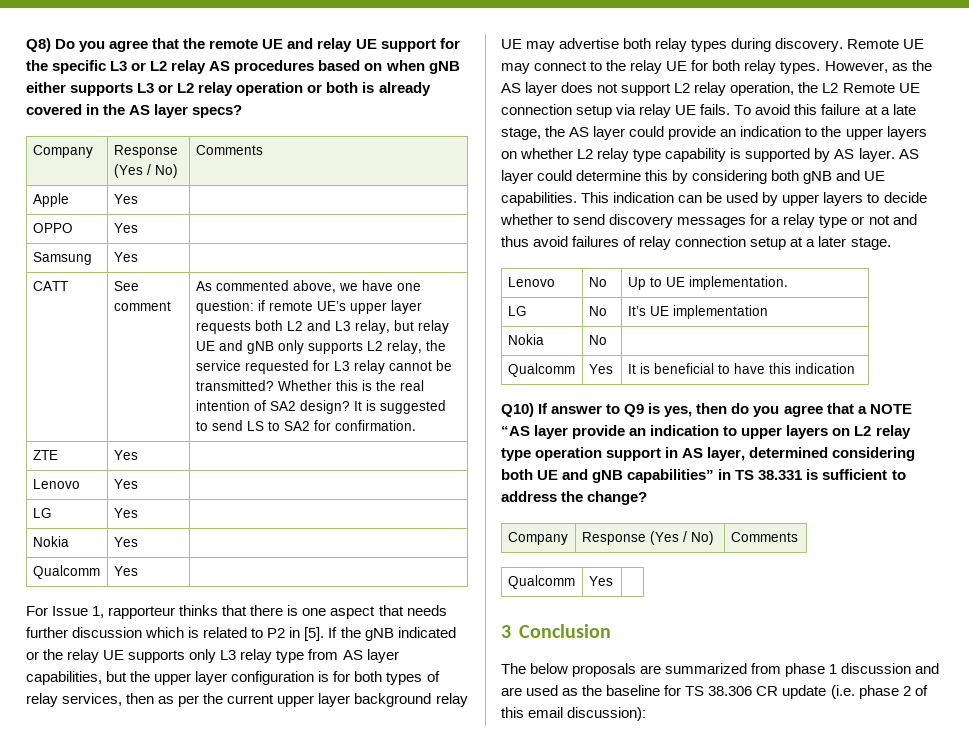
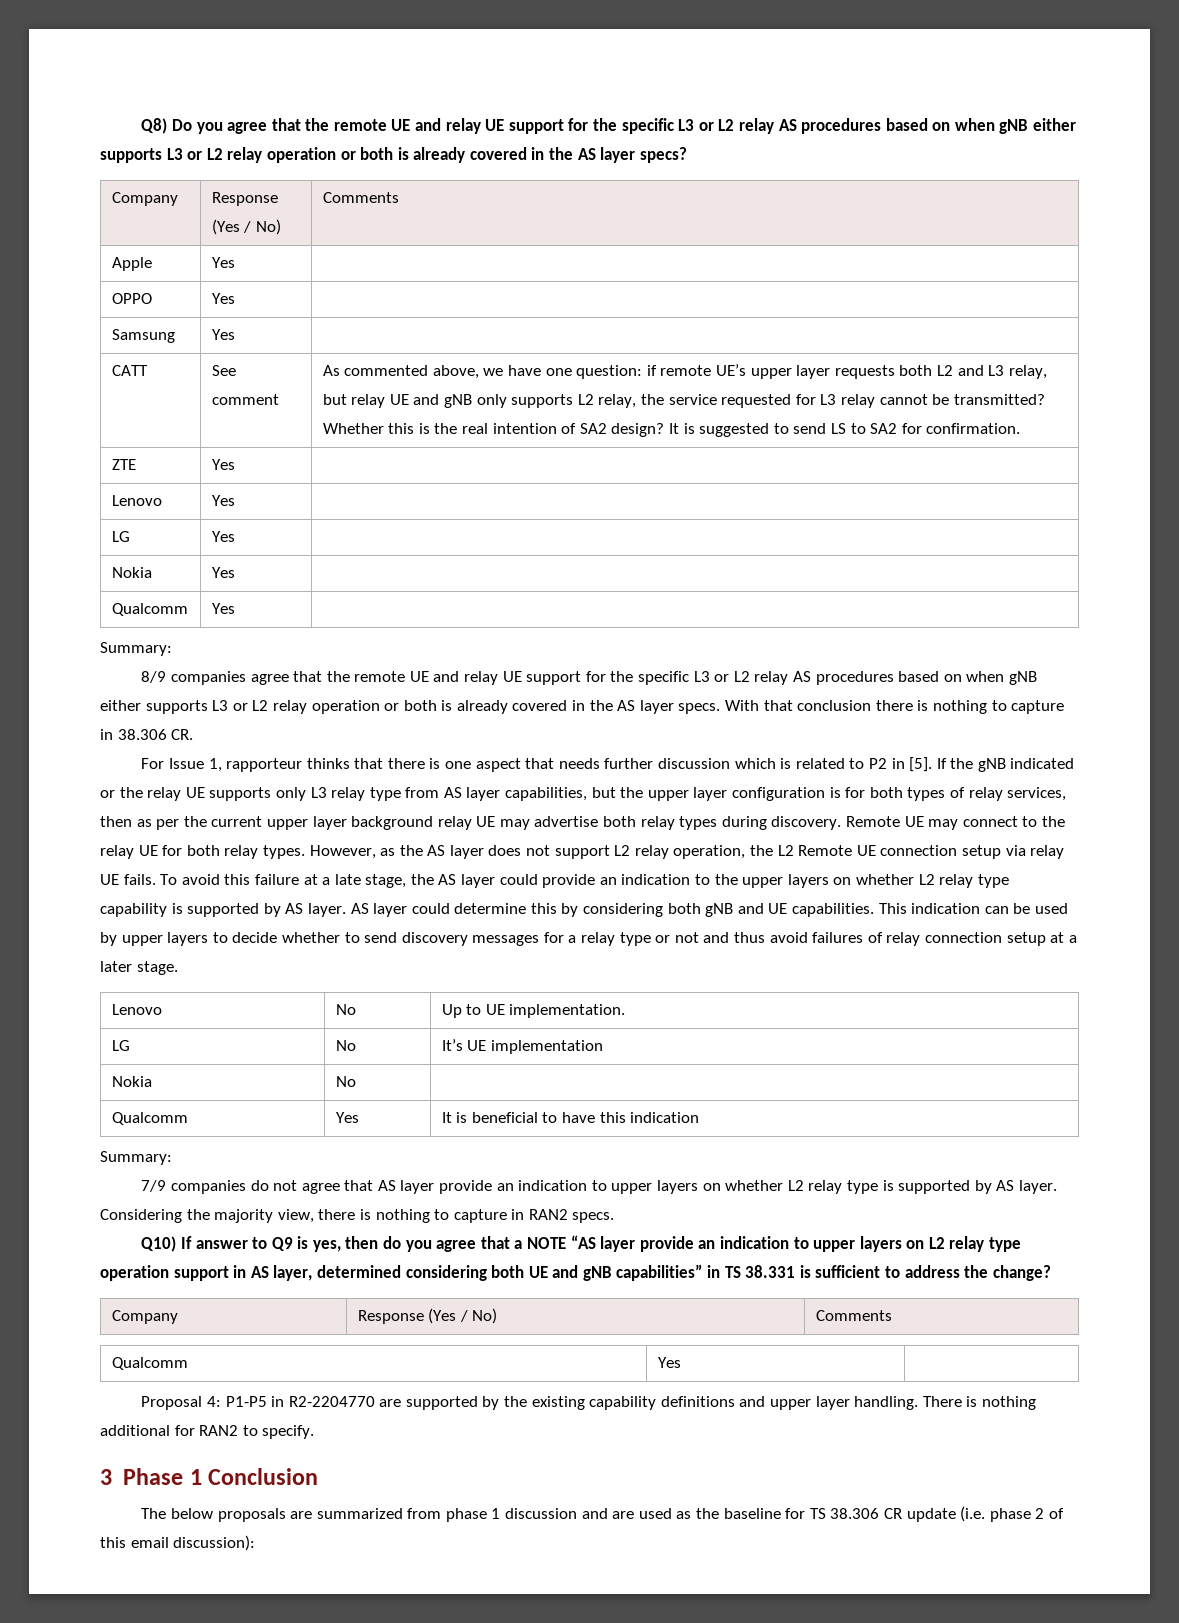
  Nokia | Yes |
  Qualcomm | Yes |
+ Summary:
+ 8/9 companies agree that the remote UE and relay UE support for the specific L3 or L2 relay AS procedures based on when gNB either supports L3 or L2 relay operation or both is already covered in the AS layer specs. With that conclusion there is nothing to capture in 38.306 CR.
  Qualcomm | Yes | It is beneficial to have this indication
+ Summary:
+ 7/9 companies do not agree that AS layer provide an indication to upper layers on whether L2 relay type is supported by AS layer. Considering the majority view, there is nothing to capture in RAN2 specs.
+ Proposal 4: P1-P5 in R2-2204770 are supported by the existing capability definitions and upper layer handling. There is nothing additional for RAN2 to specify.
- 3 Conclusion
+ 3 Phase 1 Conclusion

